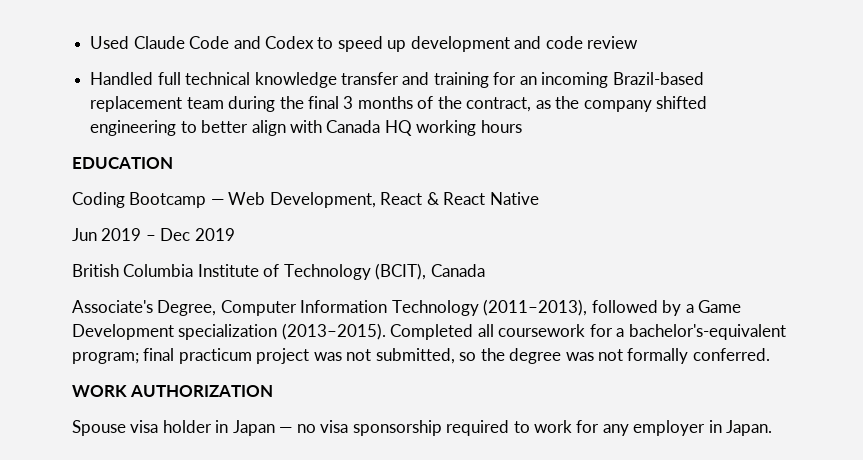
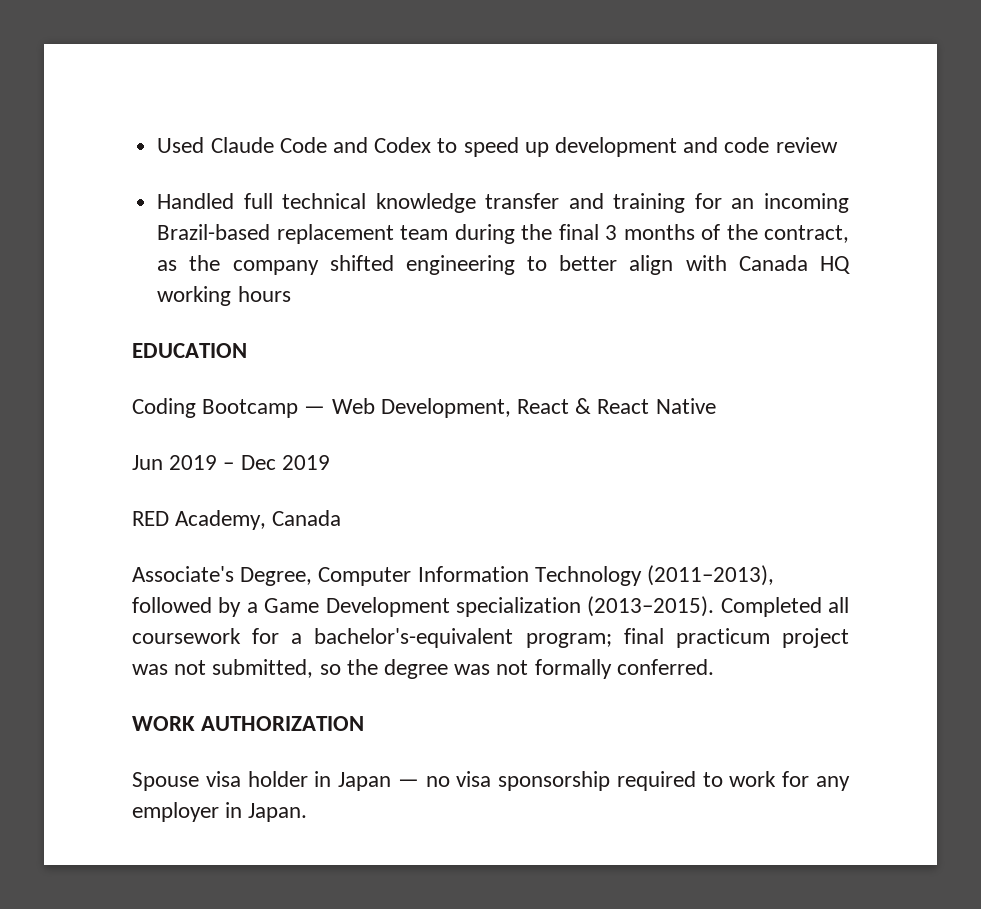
- British Columbia Institute of Technology (BCIT), Canada
+ RED Academy, Canada

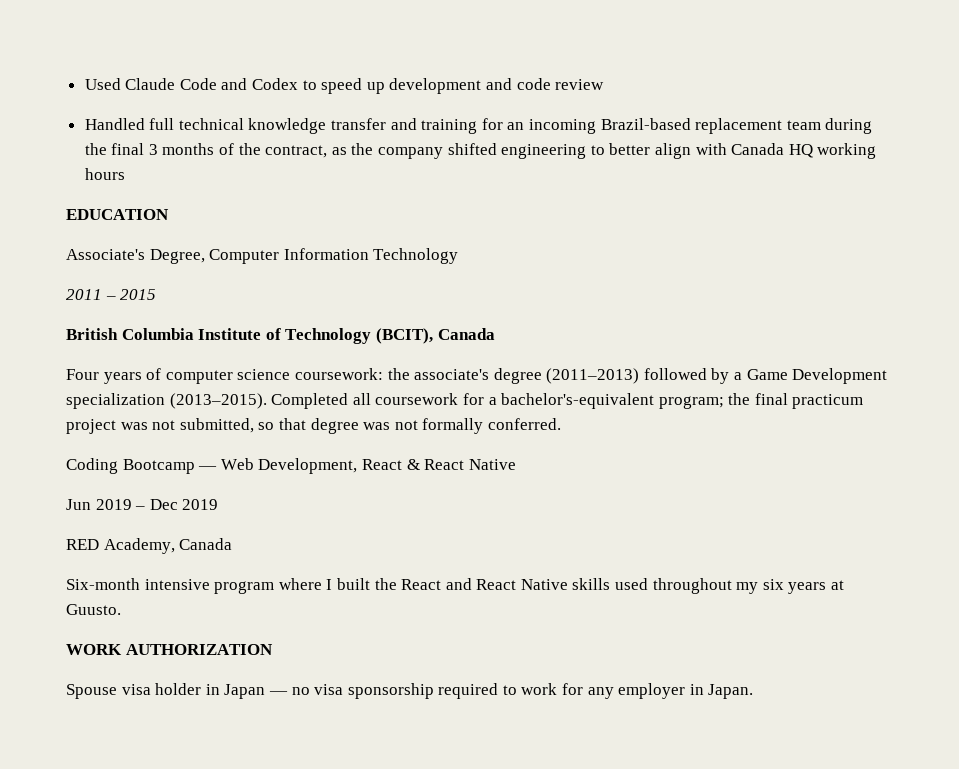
+ Associate's Degree, Computer Information Technology
+ 2011 – 2015
+ British Columbia Institute of Technology (BCIT), Canada
+ Four years of computer science coursework: the associate's degree (2011–2013) followed by a Game Development specialization (2013–2015). Completed all coursework for a bachelor's-equivalent program; the final practicum project was not submitted, so that degree was not formally conferred.
- Associate's Degree, Computer Information Technology (2011–2013), followed by a Game Development specialization (2013–2015). Completed all coursework for a bachelor's-equivalent program; final practicum project was not submitted, so the degree was not formally conferred.
+ Six-month intensive program where I built the React and React Native skills used throughout my six years at Guusto.

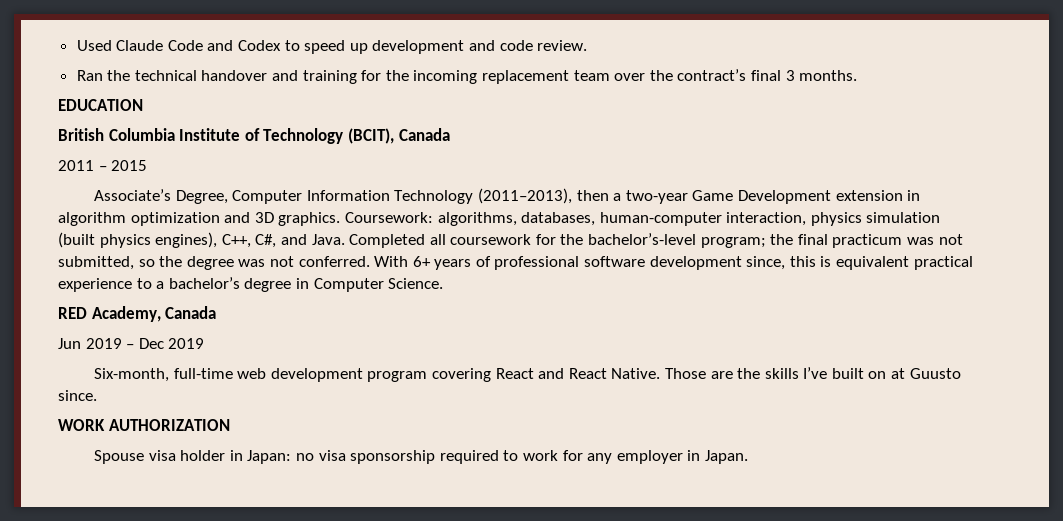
- Used Claude Code and Codex to speed up development and code review
- Handled full technical knowledge transfer and training for an incoming Brazil-based replacement team during the final 3 months of the contract, as the company shifted engineering to better align with Canada HQ working hours
+ Used Claude Code and Codex to speed up development and code review.
+ Ran the technical handover and training for the incoming replacement team over the contract’s final 3 months.
  EDUCATION
- Associate's Degree, Computer Information Technology
- 2011 – 2015
- Four years of computer science coursework: the associate's degree (2011–2013) followed by a Game Development specialization (2013–2015).
+ 2011 – 2015
+ Associate’s Degree, Computer Information Technology (2011–2013), then a two-year Game Development extension in algorithm optimization and 3D graphics. Coursework: algorithms, databases, human-computer interaction, physics simulation (built physics engines), C++, C#, and Java.
- Completed all coursework for a bachelor's-equivalent program; the final practicum project was not submitted, so that degree was not formally conferred.
- Coding Bootcamp — Web Development, React & React Native
+ Completed all coursework for the bachelor’s-level program; the final practicum was not submitted, so the degree was not conferred. With 6+ years of professional software development since, this is equivalent practical experience to a bachelor’s degree in Computer Science.
+ RED Academy, Canada
- RED Academy, Canada
- Six-month intensive program where I built the React and React Native skills used throughout my six years at Guusto.
+ Six-month, full-time web development program covering React and React Native. Those are the skills I’ve built on at Guusto since.
- Spouse visa holder in Japan — no visa sponsorship required to work for any employer in Japan.
+ Spouse visa holder in Japan: no visa sponsorship required to work for any employer in Japan.

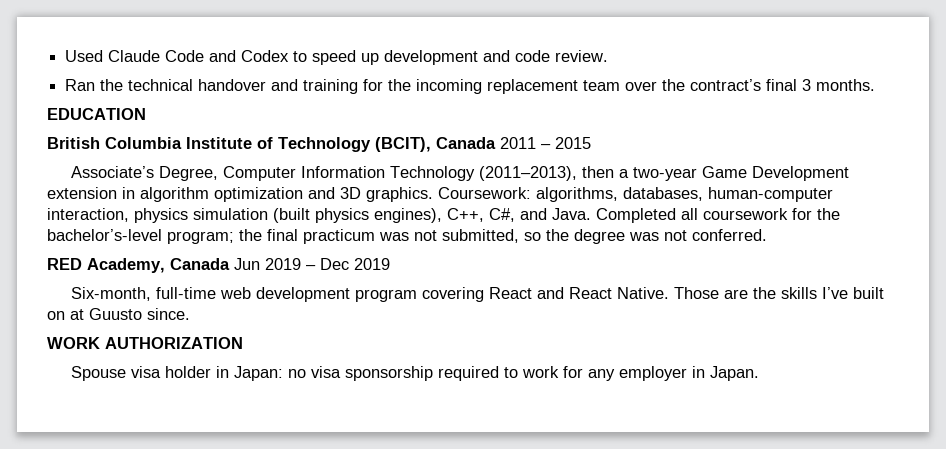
- British Columbia Institute of Technology (BCIT), Canada
- 2011 – 2015
+ British Columbia Institute of Technology (BCIT), Canada 2011 – 2015
- With 6+ years of professional software development since, this is equivalent practical experience to a bachelor’s degree in Computer Science.
- RED Academy, Canada
- Jun 2019 – Dec 2019
+ RED Academy, Canada Jun 2019 – Dec 2019

